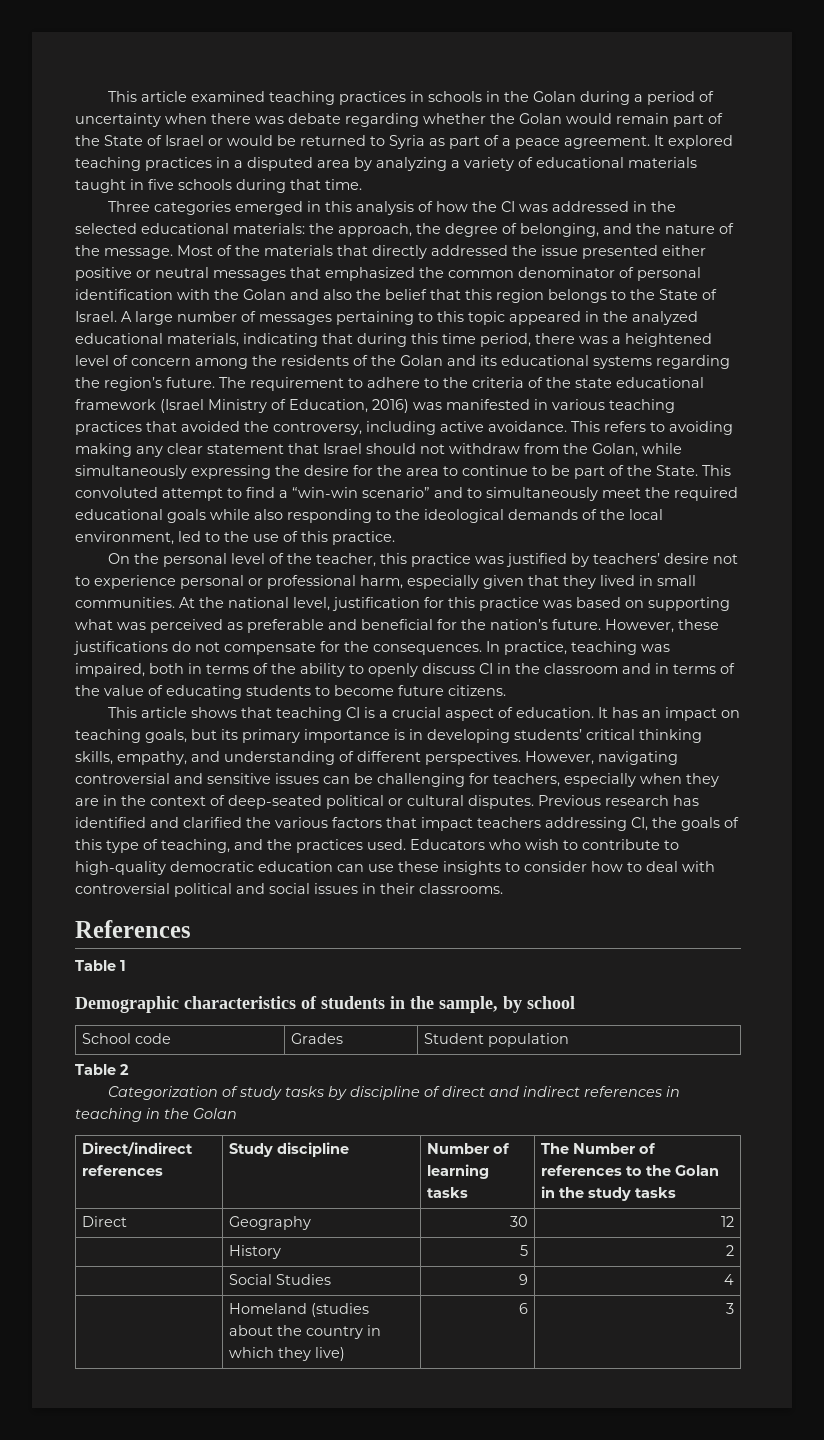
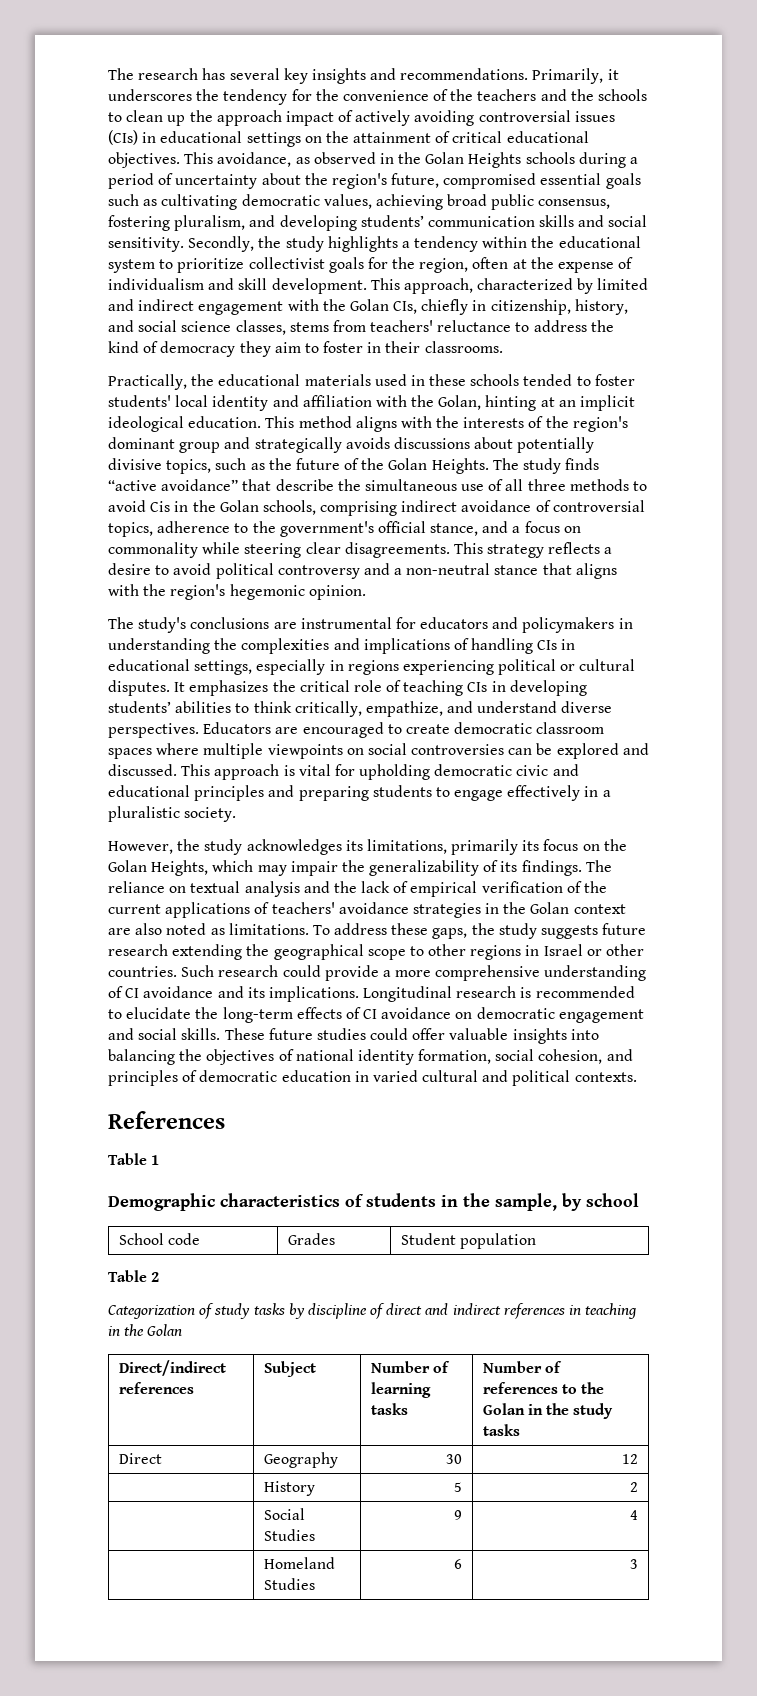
- This article examined teaching practices in schools in the Golan during a period of uncertainty when there was debate regarding whether the Golan would remain part of the State of Israel or would be returned to Syria as part of a peace agreement. It explored teaching practices in a disputed area by analyzing a variety of educational materials taught in five schools during that time.
- Three categories emerged in this analysis of how the CI was addressed in the selected educational materials: the approach, the degree of belonging, and the nature of the message. Most of the materials that directly addressed the issue presented either positive or neutral messages that emphasized the common denominator of personal identification with the Golan and also the belief that this region belongs to the State of Israel. A large number of messages pertaining to this topic appeared in the analyzed educational materials, indicating that during this time period, there was a heightened level of concern among the residents of the Golan and its educational systems regarding the region’s future. The requirement to adhere to the criteria of the state educational framework (Israel Ministry of Education, 2016) was manifested in various teaching practices that avoided the controversy, including active avoidance. This refers to avoiding making any clear statement that Israel should not withdraw from the Golan, while simultaneously expressing the desire for the area to continue to be part of the State. This convoluted attempt to find a “win-win scenario” and to simultaneously meet the required educational goals while also responding to the ideological demands of the local environment, led to the use of this practice.
- On the personal level of the teacher, this practice was justified by teachers’ desire not to experience personal or professional harm, especially given that they lived in small communities. At the national level, justification for this practice was based on supporting what was perceived as preferable and beneficial for the nation’s future. However, these justifications do not compensate for the consequences. In practice, teaching was impaired, both in terms of the ability to openly discuss CI in the classroom and in terms of the value of educating students to become future citizens.
- This article shows that teaching CI is a crucial aspect of education. It has an impact on teaching goals, but its primary importance is in developing students’ critical thinking skills, empathy, and understanding of different perspectives. However, navigating controversial and sensitive issues can be challenging for teachers, especially when they are in the context of deep-seated political or cultural disputes. Previous research has identified and clarified the various factors that impact teachers addressing CI, the goals of this type of teaching, and the practices used. Educators who wish to contribute to high-quality democratic education can use these insights to consider how to deal with controversial political and social issues in their classrooms.
+ The research has several key insights and recommendations. Primarily, it underscores the tendency for the convenience of the teachers and the schools to clean up the approach impact of actively avoiding controversial issues (CIs) in educational settings on the attainment of critical educational objectives. This avoidance, as observed in the Golan Heights schools during a period of uncertainty about the region's future, compromised essential goals such as cultivating democratic values, achieving broad public consensus, fostering pluralism, and developing students’ communication skills and social sensitivity. Secondly, the study highlights a tendency within the educational system to prioritize collectivist goals for the region, often at the expense of individualism and skill development. This approach, characterized by limited and indirect engagement with the Golan CIs, chiefly in citizenship, history, and social science classes, stems from teachers' reluctance to address the kind of democracy they aim to foster in their classrooms.
+ Practically, the educational materials used in these schools tended to foster students' local identity and affiliation with the Golan, hinting at an implicit ideological education. This method aligns with the interests of the region's dominant group and strategically avoids discussions about potentially divisive topics, such as the future of the Golan Heights. The study finds “active avoidance” that describe the simultaneous use of all three methods to avoid Cis in the Golan schools, comprising indirect avoidance of controversial topics, adherence to the government's official stance, and a focus on commonality while steering clear disagreements. This strategy reflects a desire to avoid political controversy and a non-neutral stance that aligns with the region's hegemonic opinion.
+ The study's conclusions are instrumental for educators and policymakers in understanding the complexities and implications of handling CIs in educational settings, especially in regions experiencing political or cultural disputes. It emphasizes the critical role of teaching CIs in developing students’ abilities to think critically, empathize, and understand diverse perspectives. Educators are encouraged to create democratic classroom spaces where multiple viewpoints on social controversies can be explored and discussed. This approach is vital for upholding democratic civic and educational principles and preparing students to engage effectively in a pluralistic society.
+ However, the study acknowledges its limitations, primarily its focus on the Golan Heights, which may impair the generalizability of its findings. The reliance on textual analysis and the lack of empirical verification of the current applications of teachers' avoidance strategies in the Golan context are also noted as limitations. To address these gaps, the study suggests future research extending the geographical scope to other regions in Israel or other countries. Such research could provide a more comprehensive understanding of CI avoidance and its implications. Longitudinal research is recommended to elucidate the long-term effects of CI avoidance on democratic engagement and social skills. These future studies could offer valuable insights into balancing the objectives of national identity formation, social cohesion, and principles of democratic education in varied cultural and political contexts.
- Direct/indirect references | Study discipline | Number of learning tasks | The Number of references to the Golan in the study tasks
+ Direct/indirect references | Subject | Number of learning tasks | Number of references to the Golan in the study tasks
- | Homeland (studies about the country in which they live) | 6 | 3
+ | Homeland Studies | 6 | 3

